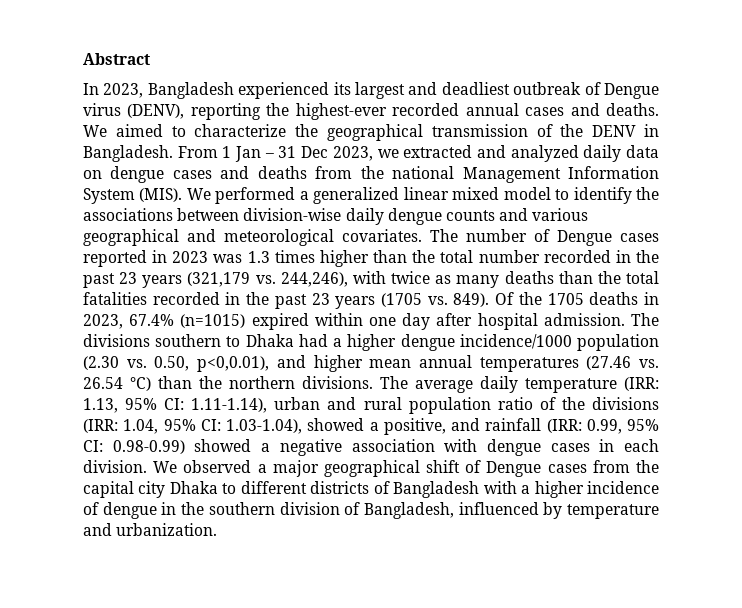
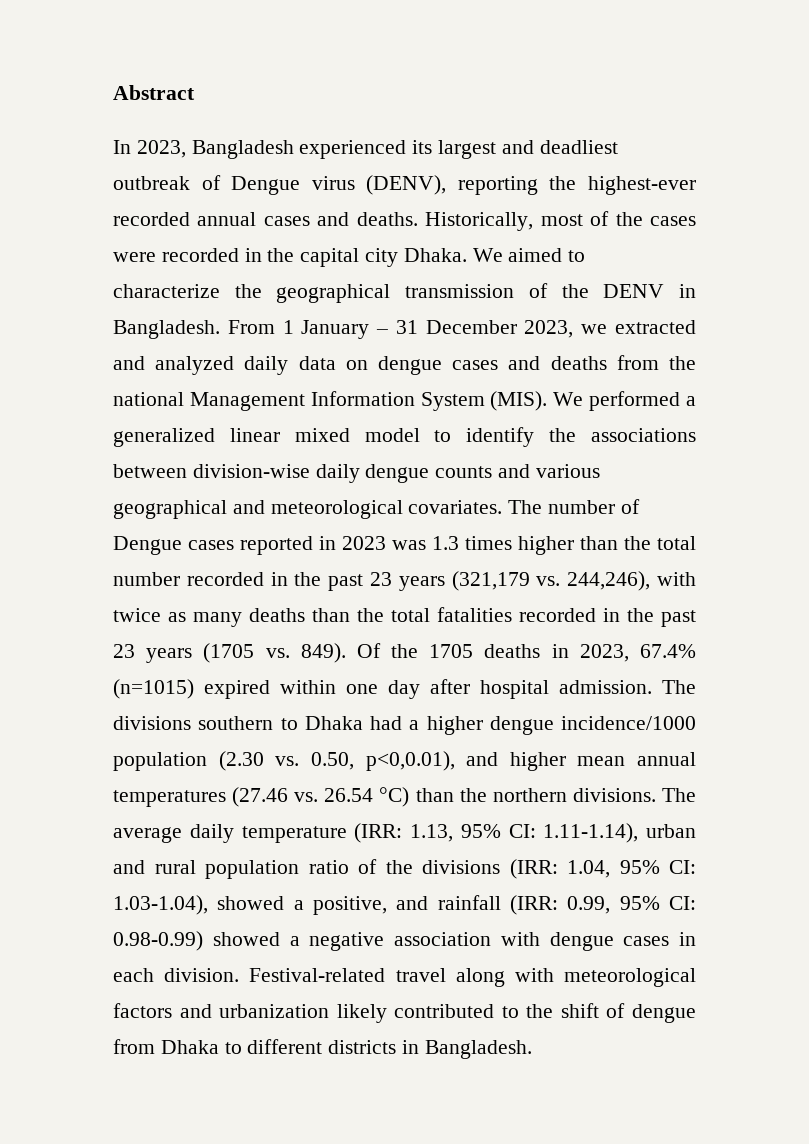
+ Historically, most of the cases were recorded in the capital city Dhaka.
- From 1 Jan – 31 Dec 2023, we extracted and analyzed daily data on dengue cases and deaths from the national Management Information System (MIS).
+ From 1 January – 31 December 2023, we extracted and analyzed daily data on dengue cases and deaths from the national Management Information System (MIS).
- We observed a major geographical shift of Dengue cases from the capital city Dhaka to different districts of Bangladesh with a higher incidence of dengue in the southern division of Bangladesh, influenced by temperature and urbanization.
+ Festival-related travel along with meteorological factors and urbanization likely contributed to the shift of dengue from Dhaka to different districts in Bangladesh.

